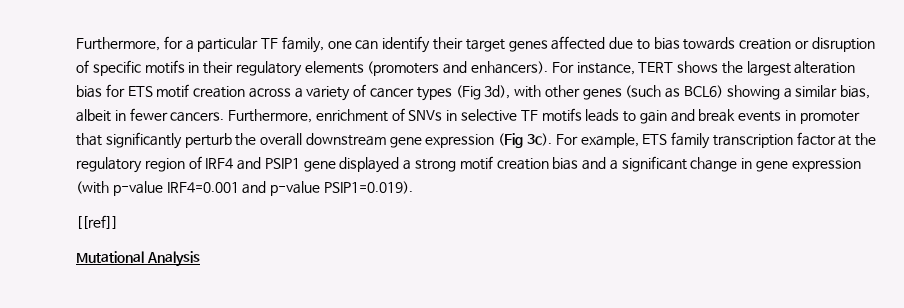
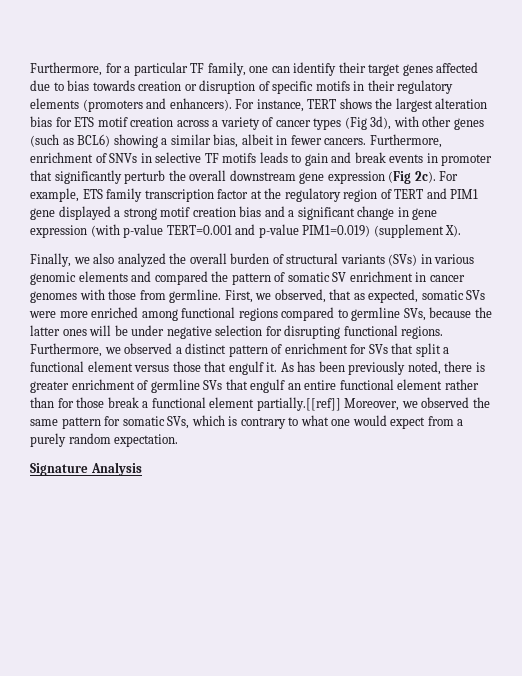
- Furthermore, enrichment of SNVs in selective TF motifs leads to gain and break events in promoter that significantly perturb the overall downstream gene expression (Fig 3c).
+ Furthermore, enrichment of SNVs in selective TF motifs leads to gain and break events in promoter that significantly perturb the overall downstream gene expression (Fig 2c).
- For example, ETS family transcription factor at the regulatory region of IRF4 and PSIP1 gene displayed a strong motif creation bias and a significant change in gene expression (with p-value IRF4=0.001 and p-value PSIP1=0.019).
- [[ref]]
- Mutational Analysis
+ For example, ETS family transcription factor at the regulatory region of TERT and PIM1 gene displayed a strong motif creation bias and a significant change in gene expression (with p-value TERT=0.001 and p-value PIM1=0.019) (supplement X).
+ Finally, we also analyzed the overall burden of structural variants (SVs) in various genomic elements and compared the pattern of somatic SV enrichment in cancer genomes with those from germline. First, we observed, that as expected, somatic SVs were more enriched among functional regions compared to germline SVs, because the latter ones will be under negative selection for disrupting functional regions. Furthermore, we observed a distinct pattern of enrichment for SVs that split a functional element versus those that engulf it. As has been previously noted, there is greater enrichment of germline SVs that engulf an entire functional element rather than for those break a functional element partially.[[ref]] Moreover, we observed the same pattern for somatic SVs, which is contrary to what one would expect from a purely random expectation.
+ Signature Analysis

